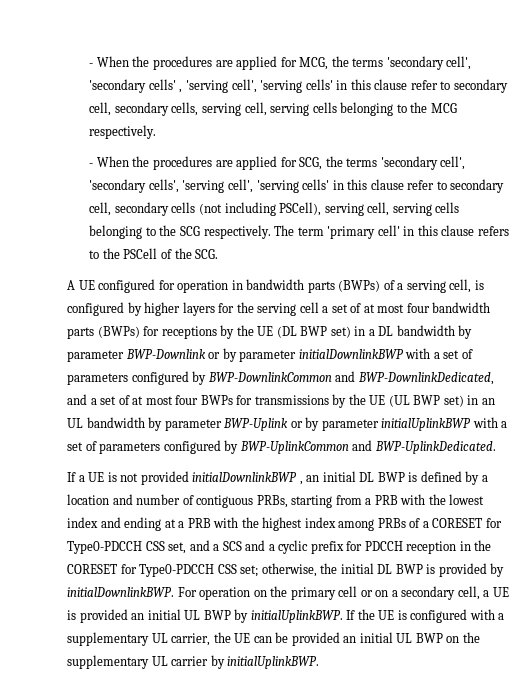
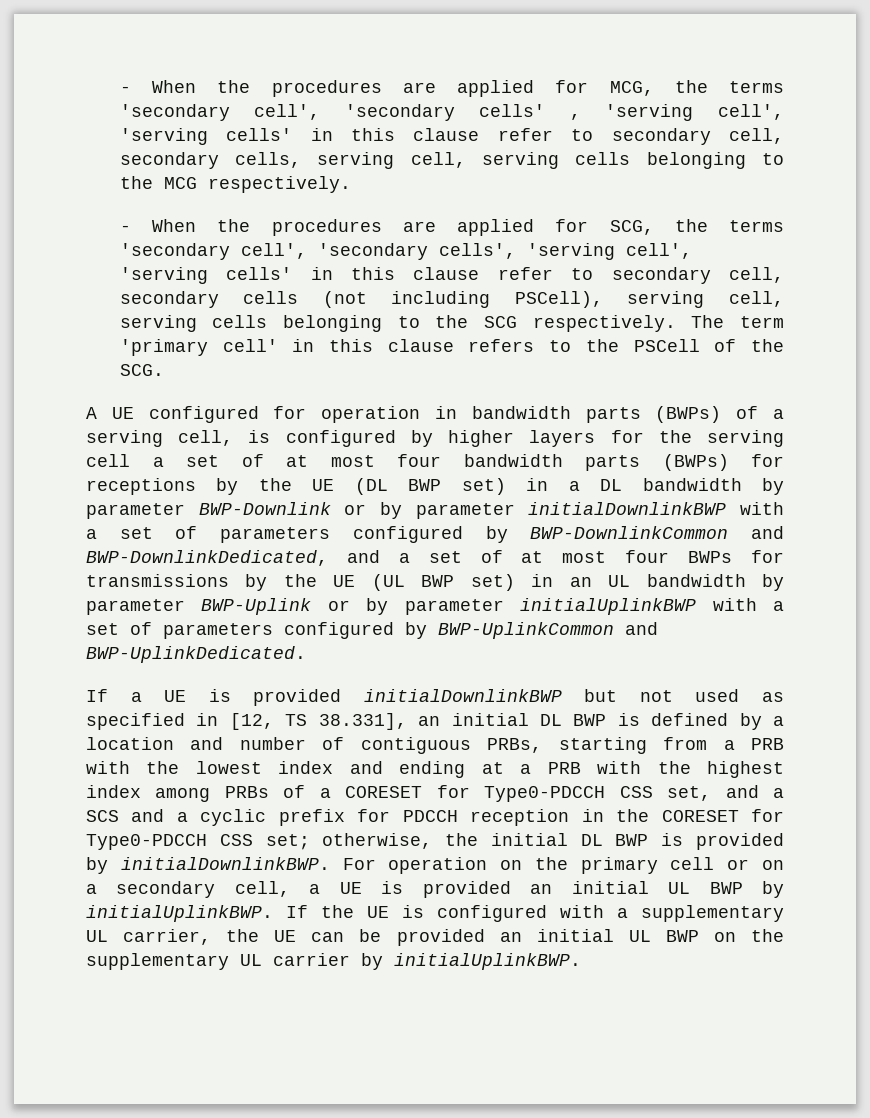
- If a UE is not provided initialDownlinkBWP , an initial DL BWP is defined by a location and number of contiguous PRBs, starting from a PRB with the lowest index and ending at a PRB with the highest index among PRBs of a CORESET for Type0-PDCCH CSS set, and a SCS and a cyclic prefix for PDCCH reception in the CORESET for Type0-PDCCH CSS set;
+ If a UE is provided initialDownlinkBWP but not used as specified in [12, TS 38.331], an initial DL BWP is defined by a location and number of contiguous PRBs, starting from a PRB with the lowest index and ending at a PRB with the highest index among PRBs of a CORESET for Type0-PDCCH CSS set, and a SCS and a cyclic prefix for PDCCH reception in the CORESET for Type0-PDCCH CSS set;

